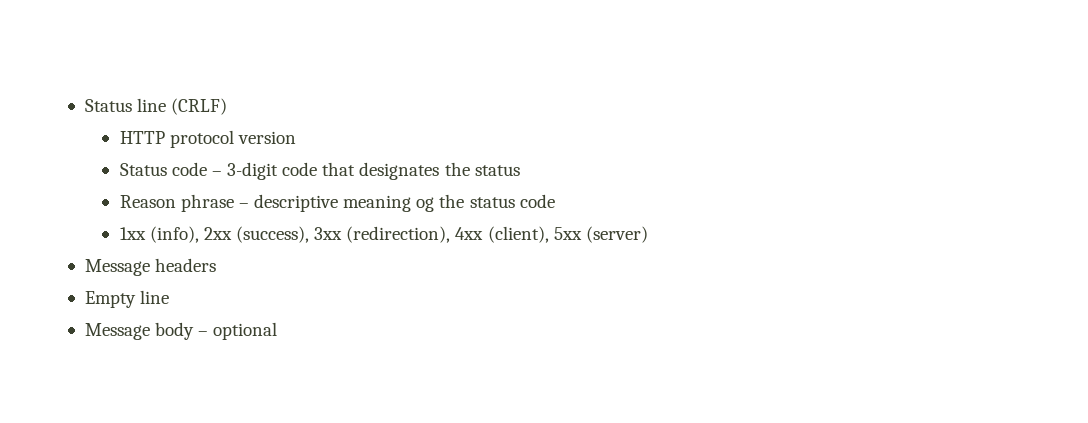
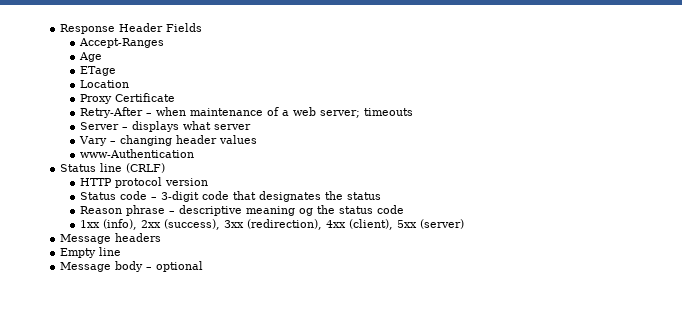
+ Response Header Fields
+ Accept-Ranges
+ Age
+ ETage
+ Location
+ Proxy Certificate
+ Retry-After – when maintenance of a web server; timeouts
+ Server – displays what server
+ Vary – changing header values
+ www-Authentication

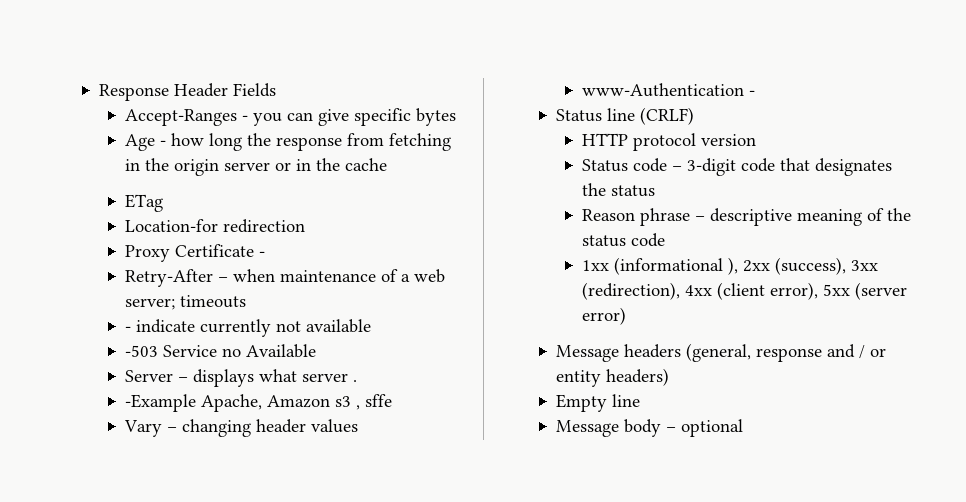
- Accept-Ranges
- Age
- ETage
- Location
+ Accept-Ranges - you can give specific bytes
+ Age - how long the response from fetching in the origin server or in the cache
+ ETag
+ Location-for redirection
- Proxy Certificate
+ Proxy Certificate -
+ - indicate currently not available
+ -503 Service no Available
- Server – displays what server
+ Server – displays what server .
+ -Example Apache, Amazon s3 , sffe
- www-Authentication
+ www-Authentication -
- Reason phrase – descriptive meaning og the status code
+ Reason phrase – descriptive meaning of the status code
- 1xx (info), 2xx (success), 3xx (redirection), 4xx (client), 5xx (server)
- Message headers
+ 1xx (informational ), 2xx (success), 3xx (redirection), 4xx (client error), 5xx (server error)
+ Message headers (general, response and / or entity headers)

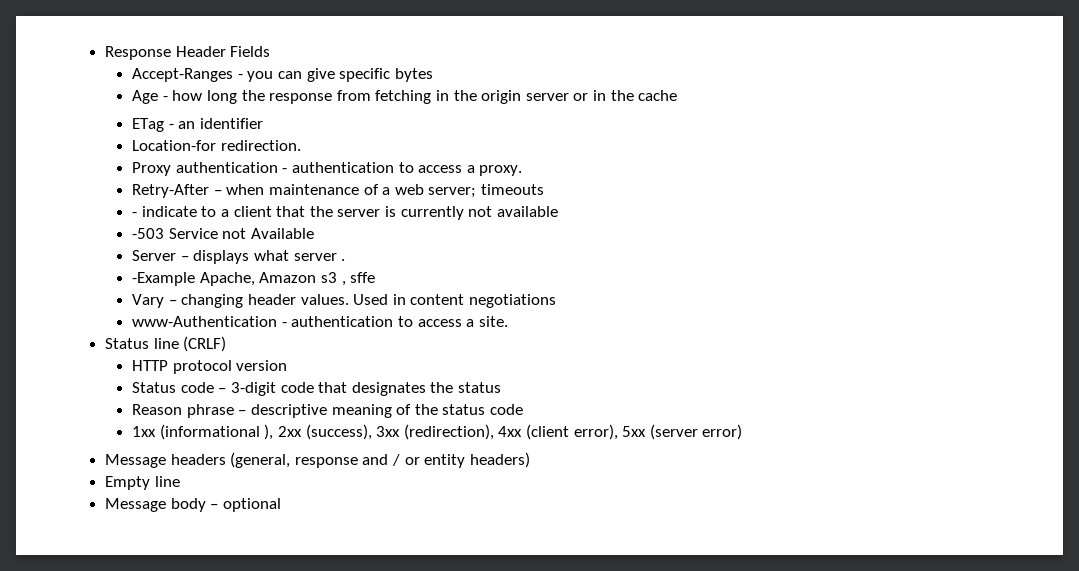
- ETag
+ ETag - an identifier
- Location-for redirection
+ Location-for redirection.
- Proxy Certificate -
+ Proxy authentication - authentication to access a proxy.
- - indicate currently not available
+ - indicate to a client that the server is currently not available
- -503 Service no Available
+ -503 Service not Available
- Vary – changing header values
- www-Authentication -
+ Vary – changing header values. Used in content negotiations
+ www-Authentication - authentication to access a site.

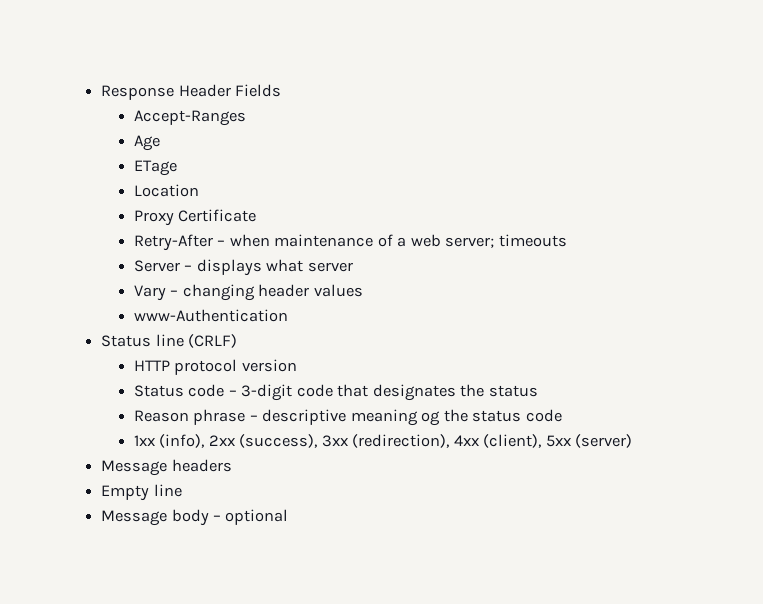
- Accept-Ranges - you can give specific bytes
- Age - how long the response from fetching in the origin server or in the cache
- ETag - an identifier
- Location-for redirection.
- Proxy authentication - authentication to access a proxy.
+ Accept-Ranges
+ Age
+ ETage
+ Location
+ Proxy Certificate
- - indicate to a client that the server is currently not available
- -503 Service not Available
- Server – displays what server .
- -Example Apache, Amazon s3 , sffe
- Vary – changing header values. Used in content negotiations
- www-Authentication - authentication to access a site.
+ Server – displays what server
+ Vary – changing header values
+ www-Authentication
- Reason phrase – descriptive meaning of the status code
+ Reason phrase – descriptive meaning og the status code
- 1xx (informational ), 2xx (success), 3xx (redirection), 4xx (client error), 5xx (server error)
- Message headers (general, response and / or entity headers)
+ 1xx (info), 2xx (success), 3xx (redirection), 4xx (client), 5xx (server)
+ Message headers

